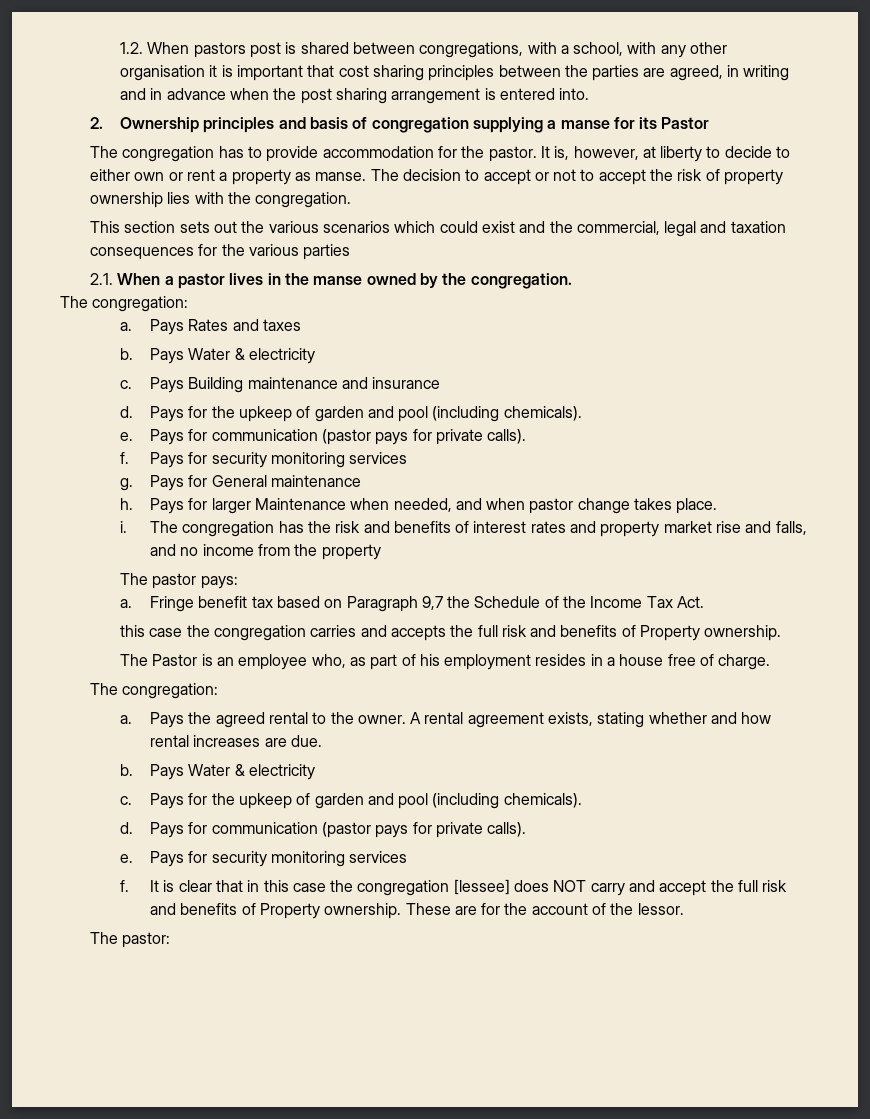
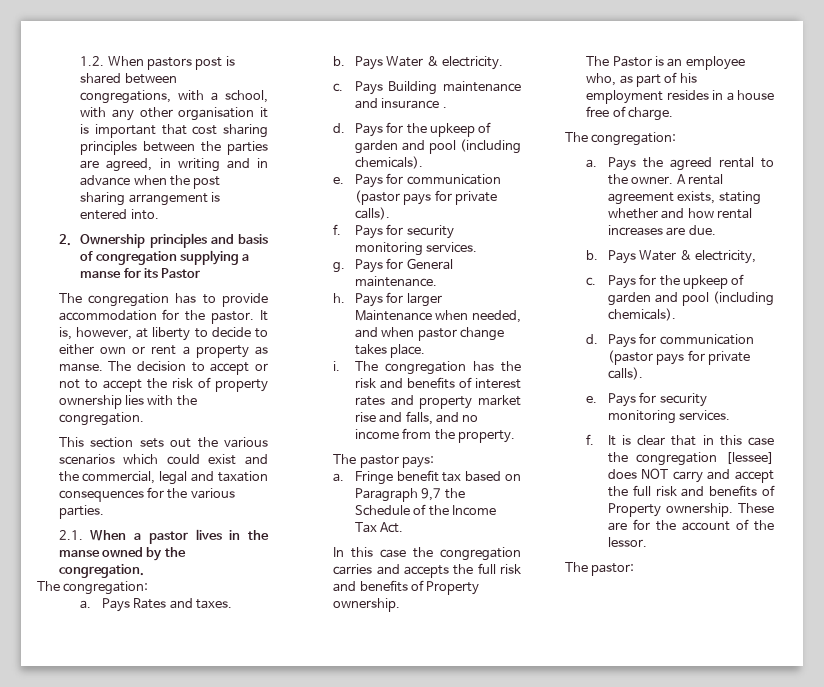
- This section sets out the various scenarios which could exist and the commercial, legal and taxation consequences for the various parties
+ This section sets out the various scenarios which could exist and the commercial, legal and taxation consequences for the various parties.
- Pays Rates and taxes
- b. Pays Water & electricity
+ Pays Rates and taxes.
+ b. Pays Water & electricity.
- Pays Building maintenance and insurance
+ Pays Building maintenance and insurance .
- f. Pays for security monitoring services
+ f. Pays for security monitoring services.
- Pays for General maintenance
+ Pays for General maintenance.
- The congregation has the risk and benefits of interest rates and property market rise and falls, and no income from the property
+ The congregation has the risk and benefits of interest rates and property market rise and falls, and no income from the property.
- this case the congregation carries and accepts the full risk and benefits of Property ownership.
+ In this case the congregation carries and accepts the full risk and benefits of Property ownership.
  A rental agreement exists, stating whether and how rental increases are due.
- b. Pays Water & electricity
+ b. Pays Water & electricity,
- e. Pays for security monitoring services
+ e. Pays for security monitoring services.

